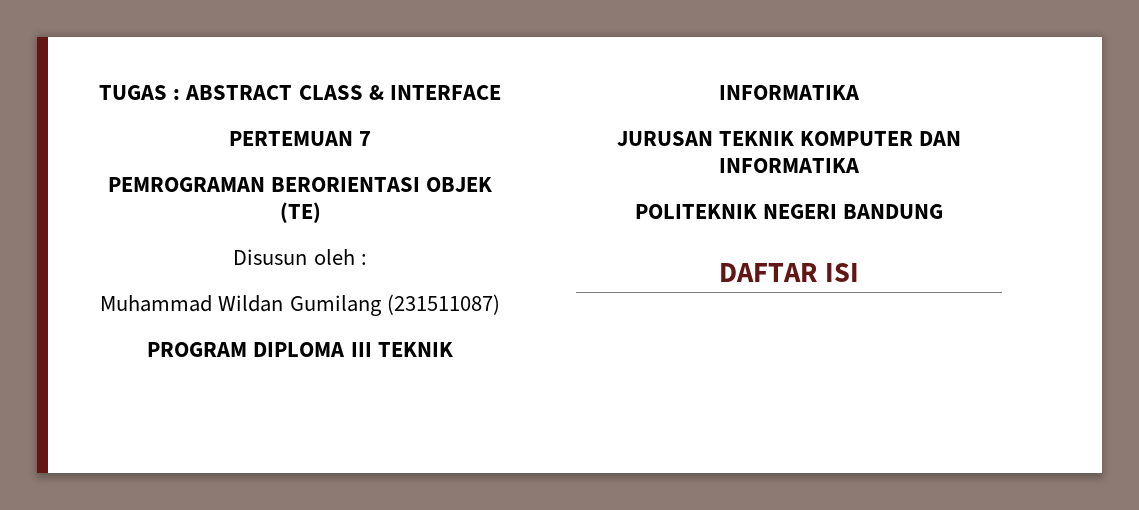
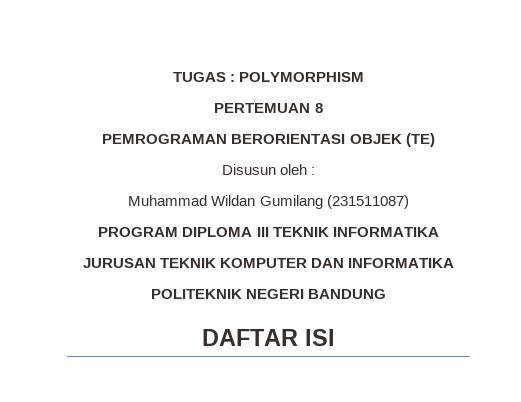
- TUGAS : ABSTRACT CLASS & INTERFACE
+ TUGAS : POLYMORPHISM
- PERTEMUAN 7
+ PERTEMUAN 8

